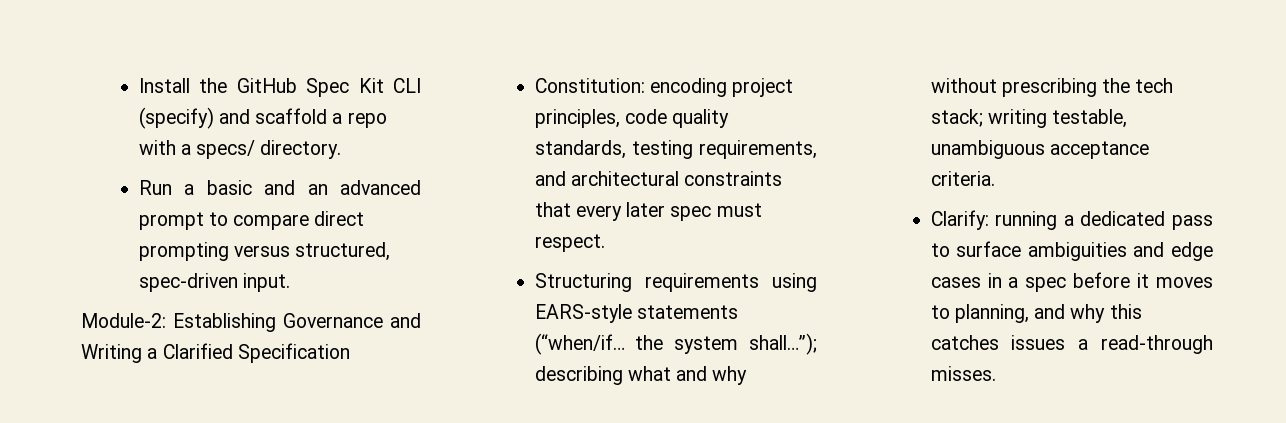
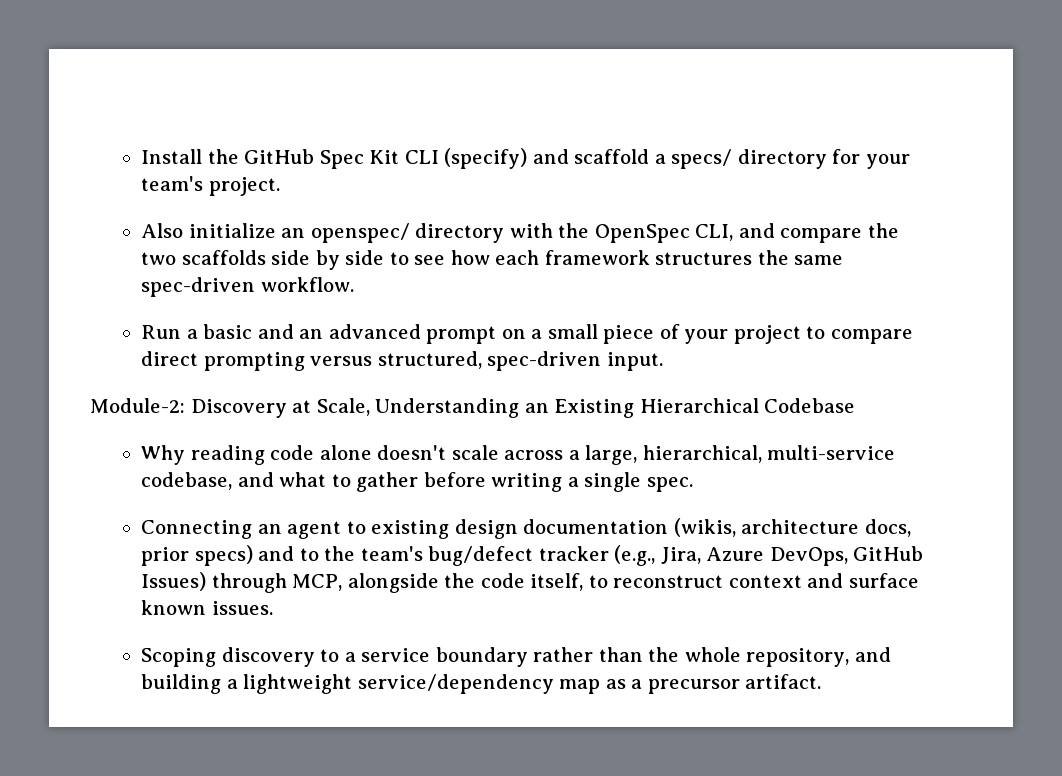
- Install the GitHub Spec Kit CLI (specify) and scaffold a repo with a specs/ directory.
+ Install the GitHub Spec Kit CLI (specify) and scaffold a specs/ directory for your team's project.
+ Also initialize an openspec/ directory with the OpenSpec CLI, and compare the two scaffolds side by side to see how each framework structures the same spec-driven workflow.
- Run a basic and an advanced prompt to compare direct prompting versus structured, spec-driven input.
+ Run a basic and an advanced prompt on a small piece of your project to compare direct prompting versus structured, spec-driven input.
- Module-2: Establishing Governance and Writing a Clarified Specification
- Constitution: encoding project principles, code quality standards, testing requirements, and architectural constraints that every later spec must respect.
- Structuring requirements using EARS-style statements (“when/if… the system shall…”); describing what and why without prescribing the tech stack; writing testable, unambiguous acceptance criteria.
- Clarify: running a dedicated pass to surface ambiguities and edge cases in a spec before it moves to planning, and why this catches issues a read-through misses.
+ Module-2: Discovery at Scale, Understanding an Existing Hierarchical Codebase
+ Why reading code alone doesn't scale across a large, hierarchical, multi-service codebase, and what to gather before writing a single spec.
+ Connecting an agent to existing design documentation (wikis, architecture docs, prior specs) and to the team's bug/defect tracker (e.g., Jira, Azure DevOps, GitHub Issues) through MCP, alongside the code itself, to reconstruct context and surface known issues.
+ Scoping discovery to a service boundary rather than the whole repository, and building a lightweight service/dependency map as a precursor artifact.

